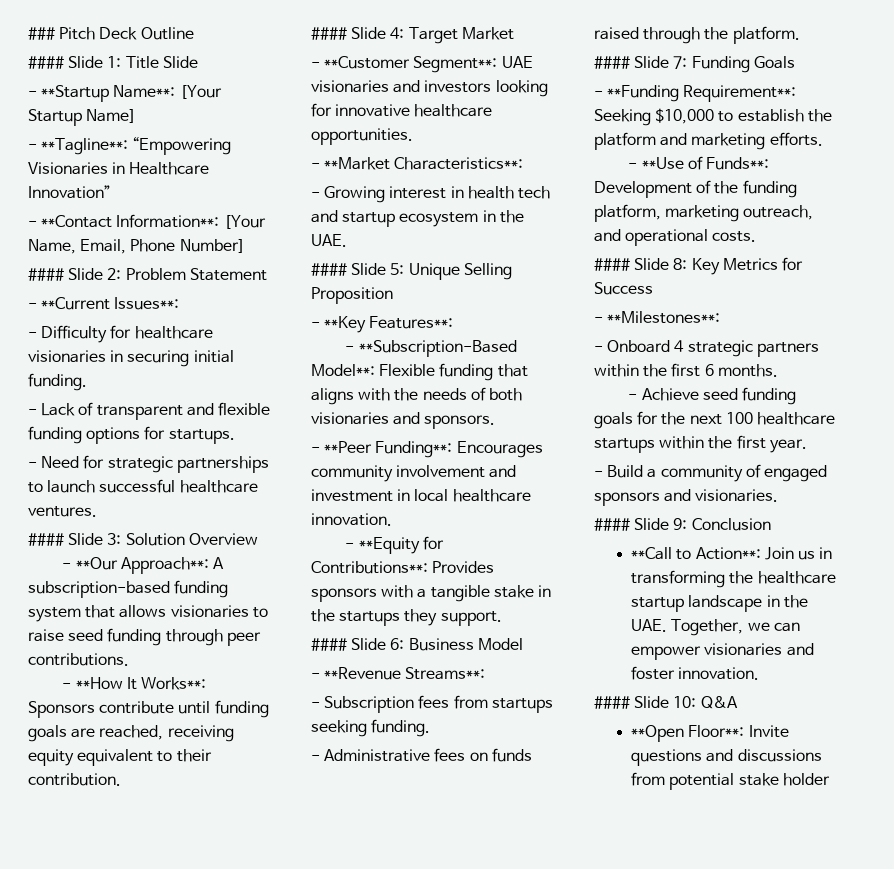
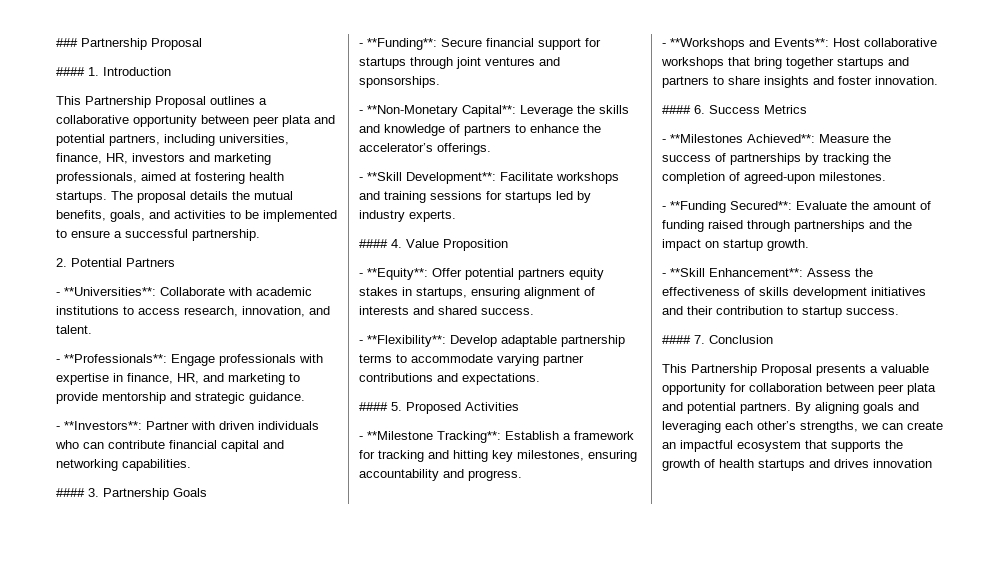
- ### Pitch Deck Outline
- #### Slide 1: Title Slide
- - **Startup Name**: [Your Startup Name]
- - **Tagline**: “Empowering Visionaries in Healthcare Innovation”
- - **Contact Information**: [Your Name, Email, Phone Number]
- #### Slide 2: Problem Statement
- - **Current Issues**:
- - Difficulty for healthcare visionaries in securing initial funding.
- - Lack of transparent and flexible funding options for startups.
- - Need for strategic partnerships to launch successful healthcare ventures.
- #### Slide 3: Solution Overview
- - **Our Approach**: A subscription-based funding system that allows visionaries to raise seed funding through peer contributions.
- - **How It Works**: Sponsors contribute until funding goals are reached, receiving equity equivalent to their contribution.
- #### Slide 4: Target Market
- - **Customer Segment**: UAE visionaries and investors looking for innovative healthcare opportunities.
- - **Market Characteristics**:
- - Growing interest in health tech and startup ecosystem in the UAE.
- #### Slide 5: Unique Selling Proposition
- - **Key Features**:
- - **Subscription-Based Model**: Flexible funding that aligns with the needs of both visionaries and sponsors.
- - **Peer Funding**: Encourages community involvement and investment in local healthcare innovation.
- - **Equity for Contributions**: Provides sponsors with a tangible stake in the startups they support.
- #### Slide 6: Business Model
- - **Revenue Streams**:
- - Subscription fees from startups seeking funding.
- - Administrative fees on funds raised through the platform.
- #### Slide 7: Funding Goals
- - **Funding Requirement**: Seeking $10,000 to establish the platform and marketing efforts.
- - **Use of Funds**: Development of the funding platform, marketing outreach, and operational costs.
- #### Slide 8: Key Metrics for Success
- - **Milestones**:
- - Onboard 4 strategic partners within the first 6 months.
- - Achieve seed funding goals for the next 100 healthcare startups within the first year.
- - Build a community of engaged sponsors and visionaries.
- #### Slide 9: Conclusion
- **Call to Action**: Join us in transforming the healthcare startup landscape in the UAE. Together, we can empower visionaries and foster innovation.
- #### Slide 10: Q&A
- **Open Floor**: Invite questions and discussions from potential stake holder
+ ### Partnership Proposal
+ #### 1. Introduction
+ This Partnership Proposal outlines a collaborative opportunity between peer plata and potential partners, including universities, finance, HR, investors and marketing professionals, aimed at fostering health startups. The proposal details the mutual benefits, goals, and activities to be implemented to ensure a successful partnership.
+ 2. Potential Partners
+ - **Universities**: Collaborate with academic institutions to access research, innovation, and talent.
+ - **Professionals**: Engage professionals with expertise in finance, HR, and marketing to provide mentorship and strategic guidance.
+ - **Investors**: Partner with driven individuals who can contribute financial capital and networking capabilities.
+ #### 3. Partnership Goals
+ - **Funding**: Secure financial support for startups through joint ventures and sponsorships.
+ - **Non-Monetary Capital**: Leverage the skills and knowledge of partners to enhance the accelerator’s offerings.
+ - **Skill Development**: Facilitate workshops and training sessions for startups led by industry experts.
+ #### 4. Value Proposition
+ - **Equity**: Offer potential partners equity stakes in startups, ensuring alignment of interests and shared success.
+ - **Flexibility**: Develop adaptable partnership terms to accommodate varying partner contributions and expectations.
+ #### 5. Proposed Activities
+ - **Milestone Tracking**: Establish a framework for tracking and hitting key milestones, ensuring accountability and progress.
+ - **Workshops and Events**: Host collaborative workshops that bring together startups and partners to share insights and foster innovation.
+ #### 6. Success Metrics
+ - **Milestones Achieved**: Measure the success of partnerships by tracking the completion of agreed-upon milestones.
+ - **Funding Secured**: Evaluate the amount of funding raised through partnerships and the impact on startup growth.
+ - **Skill Enhancement**: Assess the effectiveness of skills development initiatives and their contribution to startup success.
+ #### 7. Conclusion
+ This Partnership Proposal presents a valuable opportunity for collaboration between peer plata and potential partners. By aligning goals and leveraging each other’s strengths, we can create an impactful ecosystem that supports the growth of health startups and drives innovation

